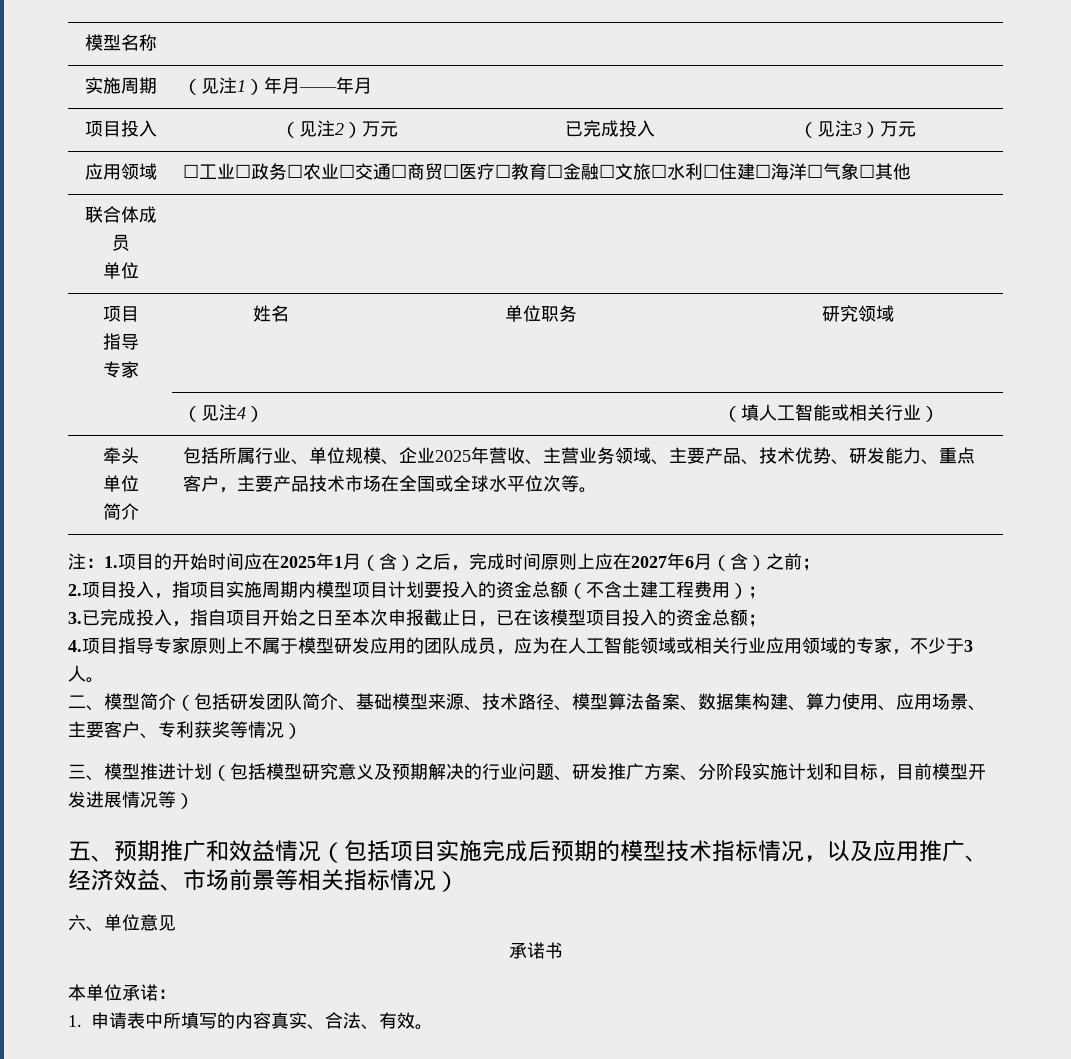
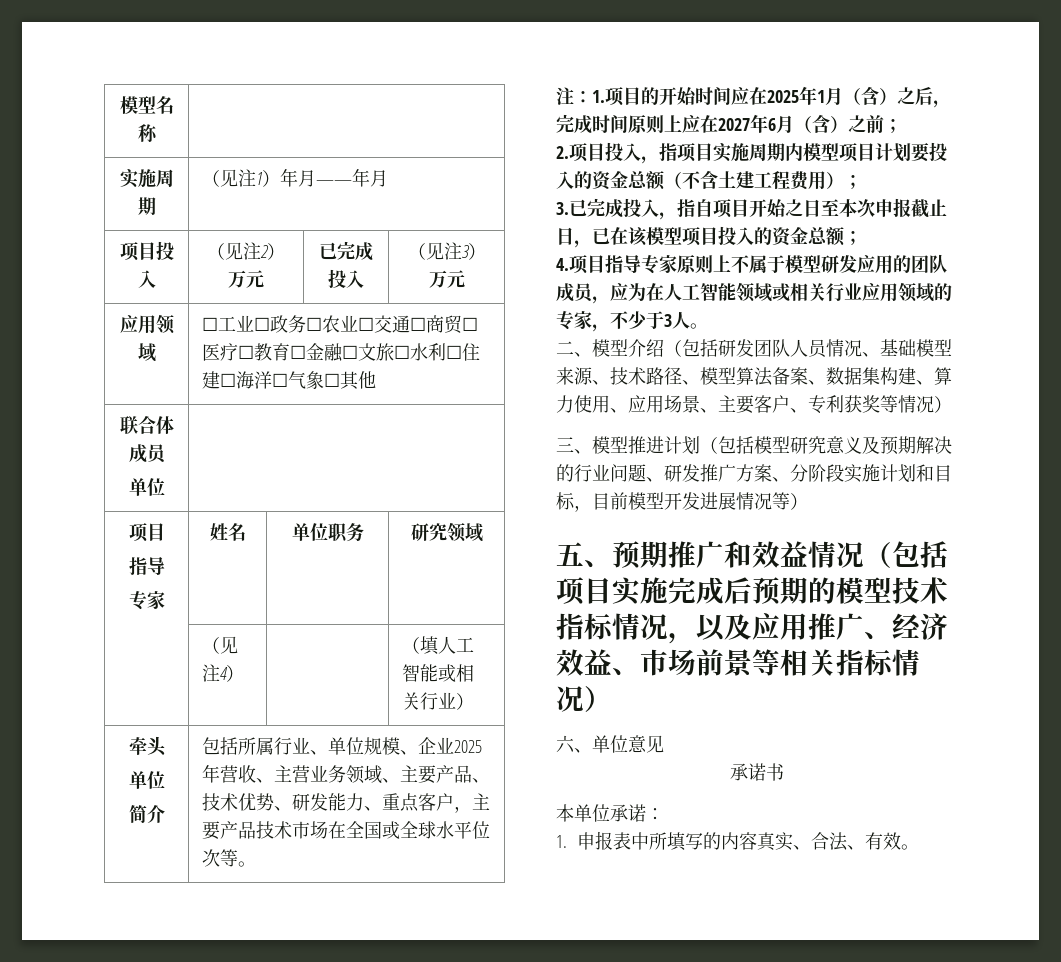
- 二、模型简介（包括研发团队简介、基础模型来源、技术路径、模型算法备案、数据集构建、算力使用、应用场景、主要客户、专利获奖等情况）
+ 二、模型介绍（包括研发团队人员情况、基础模型来源、技术路径、模型算法备案、数据集构建、算力使用、应用场景、主要客户、专利获奖等情况）
- 1.申请表中所填写的内容真实、合法、有效。
+ 1.申报表中所填写的内容真实、合法、有效。

